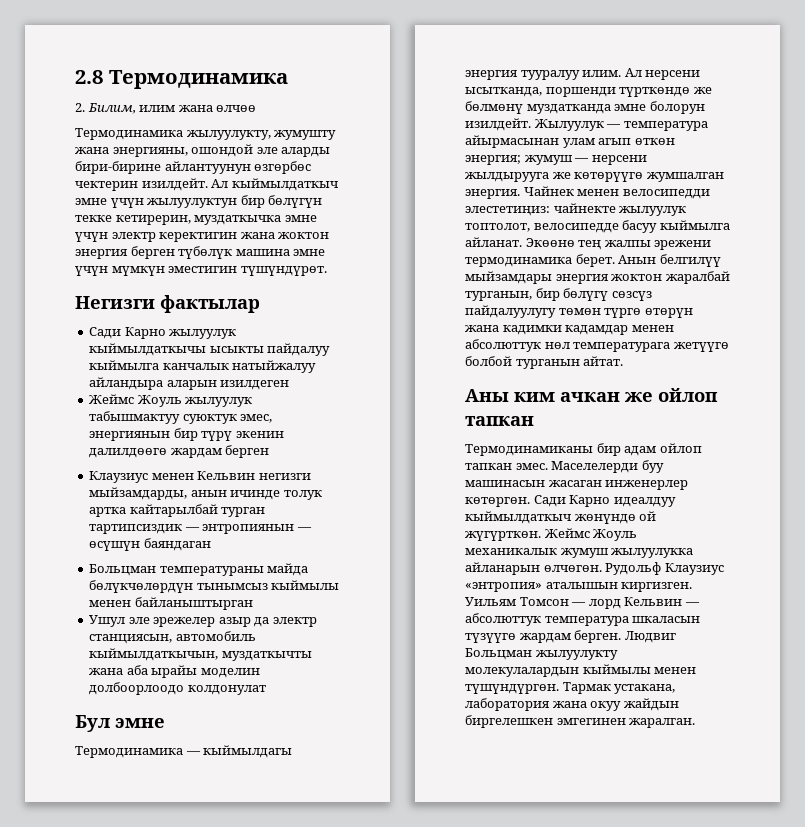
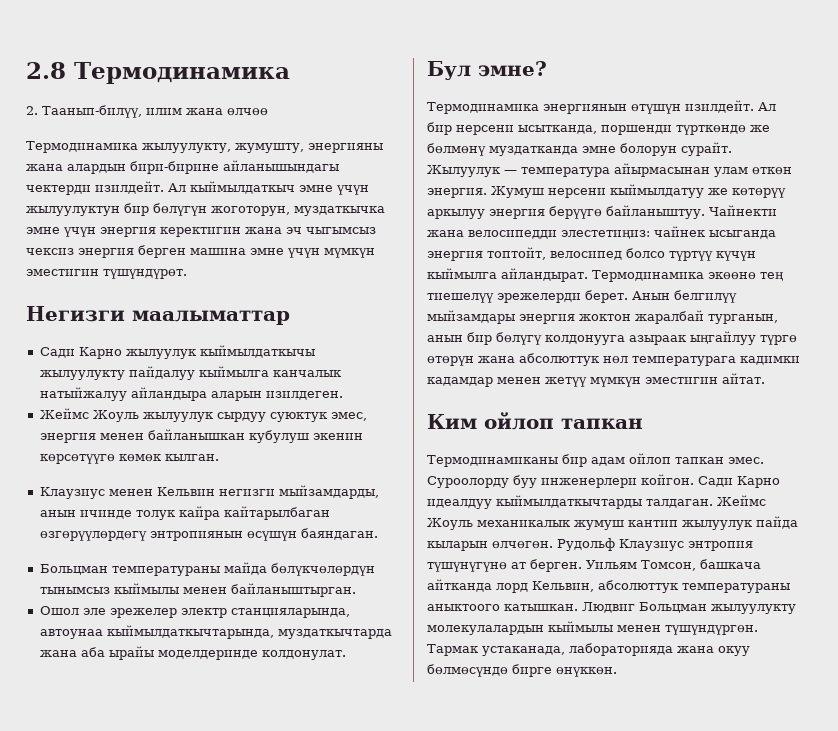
- 2. Билим, илим жана өлчөө
+ 2. Таанып-билүү, илим жана өлчөө
- Термодинамика жылуулукту, жумушту жана энергияны, ошондой эле аларды бири-бирине айлантуунун өзгөрбөс чектерин изилдейт.
+ Термодинамика жылуулукту, жумушту, энергияны жана алардын бири-бирине айланышындагы чектерди изилдейт.
- Ал кыймылдаткыч эмне үчүн жылуулуктун бир бөлүгүн текке кетирерин, муздаткычка эмне үчүн электр керектигин жана жоктон энергия берген түбөлүк машина эмне үчүн мүмкүн эместигин түшүндүрөт.
+ Ал кыймылдаткыч эмне үчүн жылуулуктун бир бөлүгүн жоготорун, муздаткычка эмне үчүн энергия керектигин жана эч чыгымсыз чексиз энергия берген машина эмне үчүн мүмкүн эместигин түшүндүрөт.
- Негизги фактылар
+ Негизги маалыматтар
- Сади Карно жылуулук кыймылдаткычы ысыкты пайдалуу кыймылга канчалык натыйжалуу айландыра аларын изилдеген
+ Сади Карно жылуулук кыймылдаткычы жылуулукту пайдалуу кыймылга канчалык натыйжалуу айландыра аларын изилдеген.
- Жеймс Жоуль жылуулук табышмактуу суюктук эмес, энергиянын бир түрү экенин далилдөөгө жардам берген
+ Жеймс Жоуль жылуулук сырдуу суюктук эмес, энергия менен байланышкан кубулуш экенин көрсөтүүгө көмөк кылган.
- Клаузиус менен Кельвин негизги мыйзамдарды, анын ичинде толук артка кайтарылбай турган тартипсиздик — энтропиянын — өсүшүн баяндаган
+ Клаузиус менен Кельвин негизги мыйзамдарды, анын ичинде толук кайра кайтарылбаган өзгөрүүлөрдөгү энтропиянын өсүшүн баяндаган.
- Больцман температураны майда бөлүкчөлөрдүн тынымсыз кыймылы менен байланыштырган
- Ушул эле эрежелер азыр да электр станциясын, автомобиль кыймылдаткычын, муздаткычты жана аба ырайы моделин долбоорлоодо колдонулат
+ Больцман температураны майда бөлүкчөлөрдүн тынымсыз кыймылы менен байланыштырган.
+ Ошол эле эрежелер электр станцияларында, автоунаа кыймылдаткычтарында, муздаткычтарда жана аба ырайы моделдеринде колдонулат.
- Бул эмне
- Термодинамика — кыймылдагы энергия тууралуу илим. Ал нерсени ысытканда, поршенди түрткөндө же бөлмөнү муздатканда эмне болорун изилдейт.
+ Бул эмне?
+ Термодинамика энергиянын өтүшүн изилдейт. Ал бир нерсени ысытканда, поршенди түрткөндө же бөлмөнү муздатканда эмне болорун сурайт.
- Жылуулук — температура айырмасынан улам агып өткөн энергия; жумуш — нерсени жылдырууга же көтөрүүгө жумшалган энергия. Чайнек менен велосипедди элестетиңиз: чайнекте жылуулук топтолот, велосипедде басуу кыймылга айланат. Экөөнө тең жалпы эрежени термодинамика берет.
+ Жылуулук — температура айырмасынан улам өткөн энергия. Жумуш нерсени кыймылдатуу же көтөрүү аркылуу энергия берүүгө байланыштуу. Чайнекти жана велосипедди элестетиңиз: чайнек ысыганда энергия топтойт, велосипед болсо түртүү күчүн кыймылга айландырат. Термодинамика экөөнө тең тиешелүү эрежелерди берет.
- Анын белгилүү мыйзамдары энергия жоктон жаралбай турганын, бир бөлүгү сөзсүз пайдалуулугу төмөн түргө өтөрүн жана кадимки кадамдар менен абсолюттук нөл температурага жетүүгө болбой турганын айтат.
- Аны ким ачкан же ойлоп тапкан
+ Анын белгилүү мыйзамдары энергия жоктон жаралбай турганын, анын бир бөлүгү колдонууга азыраак ыңгайлуу түргө өтөрүн жана абсолюттук нөл температурага кадимки кадамдар менен жетүү мүмкүн эместигин айтат.
+ Ким ойлоп тапкан
- Маселелерди буу машинасын жасаган инженерлер көтөргөн. Сади Карно идеалдуу кыймылдаткыч жөнүндө ой жүгүрткөн. Жеймс Жоуль механикалык жумуш жылуулукка айланарын өлчөгөн. Рудольф Клаузиус «энтропия» аталышын киргизген. Уильям Томсон — лорд Кельвин — абсолюттук температура шкаласын түзүүгө жардам берген.
+ Суроолорду буу инженерлери койгон. Сади Карно идеалдуу кыймылдаткычтарды талдаган. Жеймс Жоуль механикалык жумуш кантип жылуулук пайда кыларын өлчөгөн. Рудольф Клаузиус энтропия түшүнүгүнө ат берген. Уильям Томсон, башкача айтканда лорд Кельвин, абсолюттук температураны аныктоого катышкан.
- Тармак устакана, лаборатория жана окуу жайдын биргелешкен эмгегинен жаралган.
+ Тармак устаканада, лабораторияда жана окуу бөлмөсүндө бирге өнүккөн.

